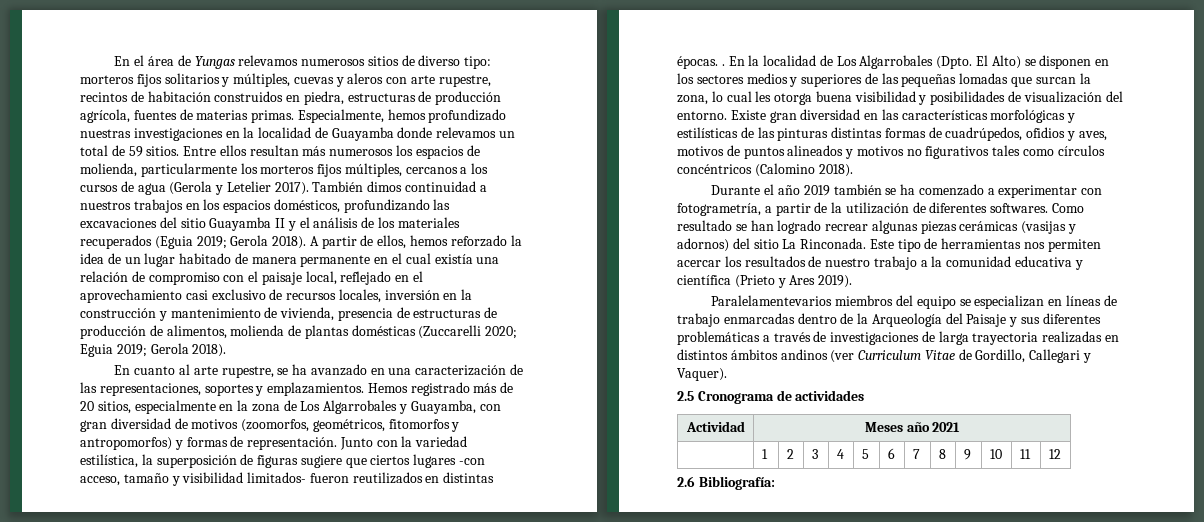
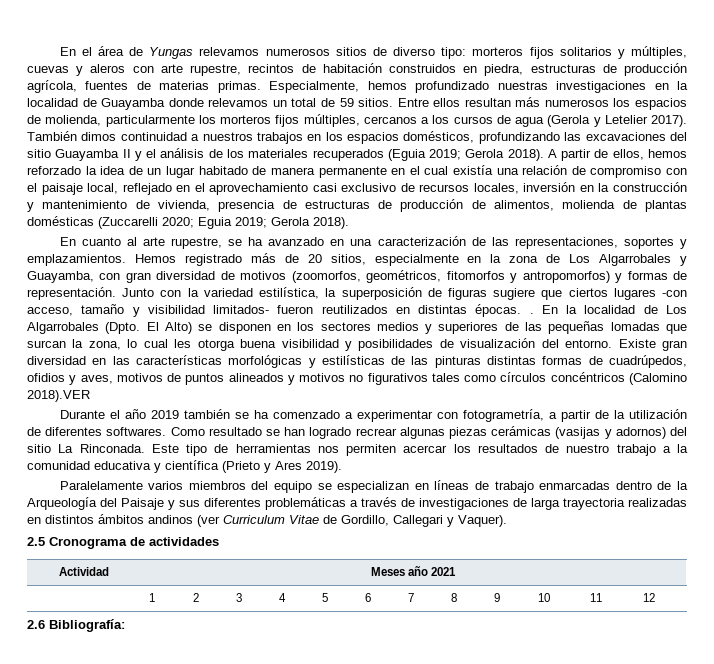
- Existe gran diversidad en las características morfológicas y estilísticas de las pinturas distintas formas de cuadrúpedos, ofidios y aves, motivos de puntos alineados y motivos no figurativos tales como círculos concéntricos (Calomino 2018).
+ Existe gran diversidad en las características morfológicas y estilísticas de las pinturas distintas formas de cuadrúpedos, ofidios y aves, motivos de puntos alineados y motivos no figurativos tales como círculos concéntricos (Calomino 2018).VER
- Paralelamentevarios miembros del equipo se especializan en líneas de trabajo enmarcadas dentro de la Arqueología del Paisaje y sus diferentes problemáticas a través de investigaciones de larga trayectoria realizadas en distintos ámbitos andinos (ver Curriculum Vitae de Gordillo, Callegari y Vaquer).
+ Paralelamente varios miembros del equipo se especializan en líneas de trabajo enmarcadas dentro de la Arqueología del Paisaje y sus diferentes problemáticas a través de investigaciones de larga trayectoria realizadas en distintos ámbitos andinos (ver Curriculum Vitae de Gordillo, Callegari y Vaquer).

